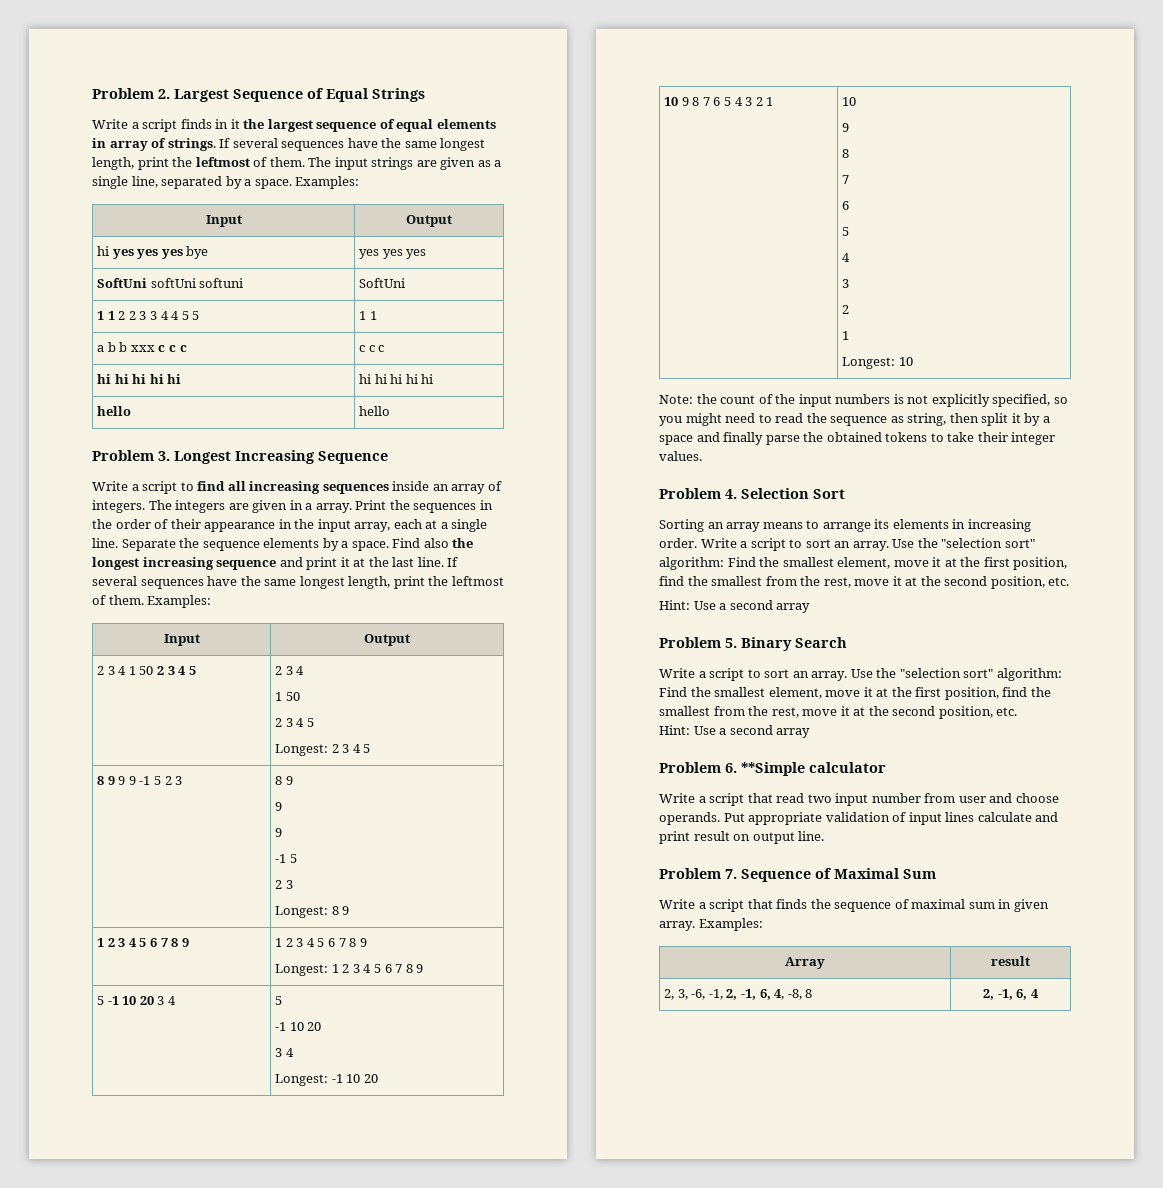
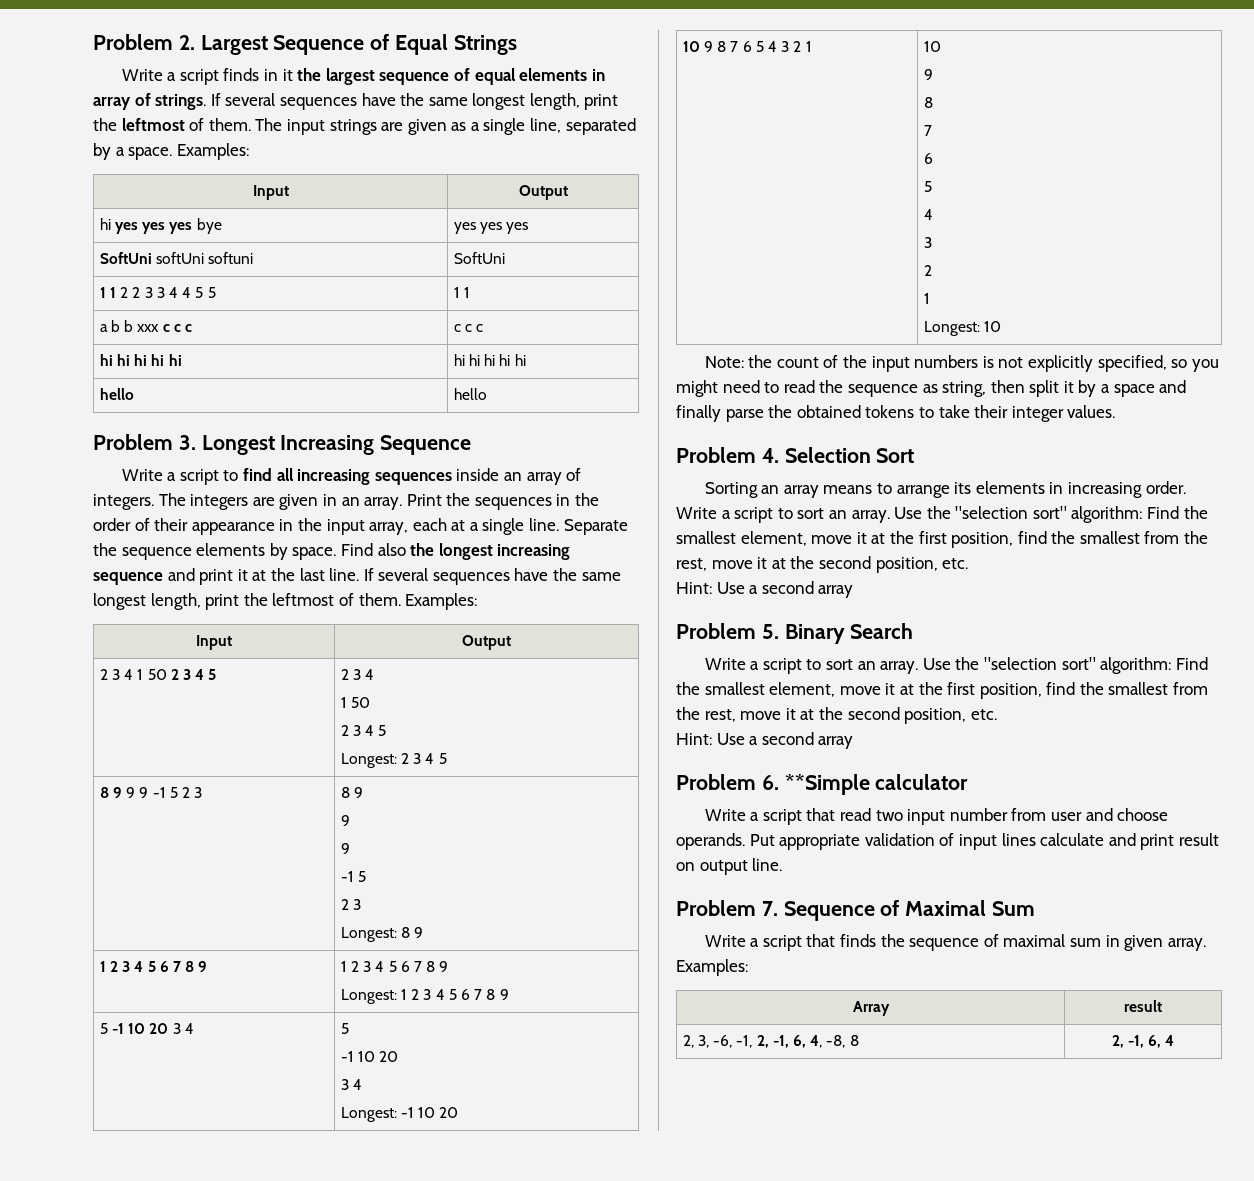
- The integers are given in a array.
+ The integers are given in an array.
- Separate the sequence elements by a space.
+ Separate the sequence elements by space.

